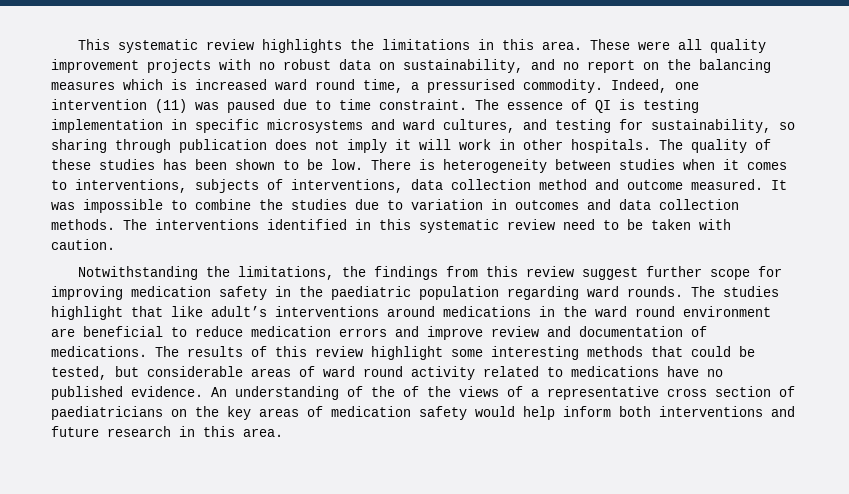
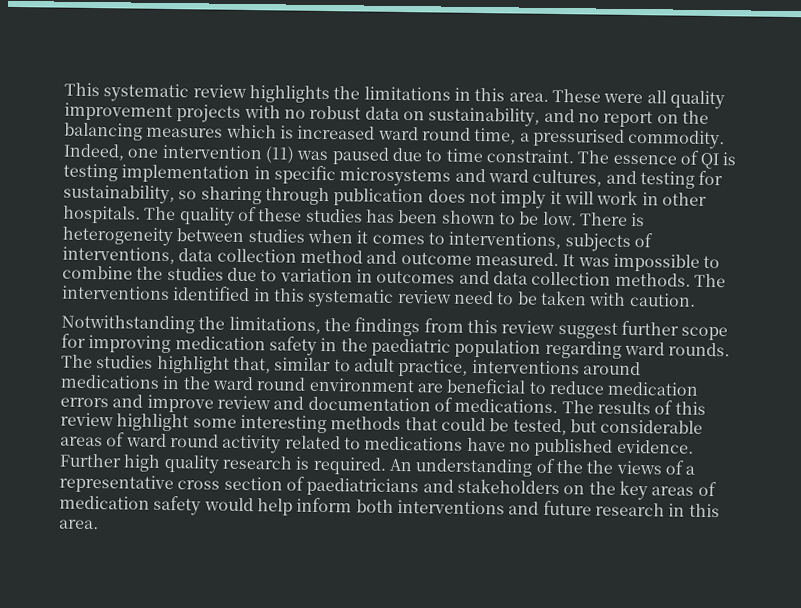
- The studies highlight that like adult’s interventions around medications in the ward round environment are beneficial to reduce medication errors and improve review and documentation of medications.
+ The studies highlight that, similar to adult practice, interventions around medications in the ward round environment are beneficial to reduce medication errors and improve review and documentation of medications.
+ Further high quality research is required.
- An understanding of the of the views of a representative cross section of paediatricians on the key areas of medication safety would help inform both interventions and future research in this area.
+ An understanding of the the views of a representative cross section of paediatricians and stakeholders on the key areas of medication safety would help inform both interventions and future research in this area.

